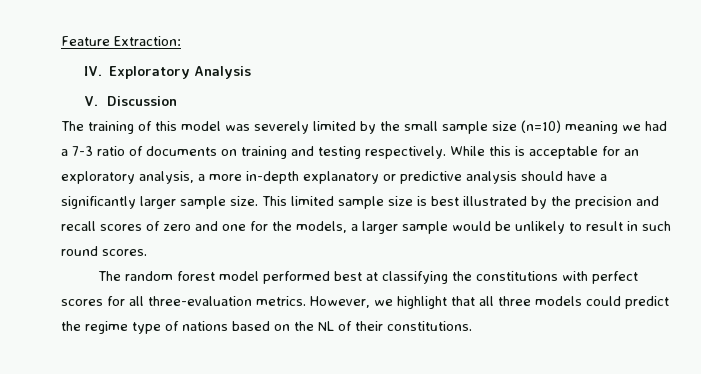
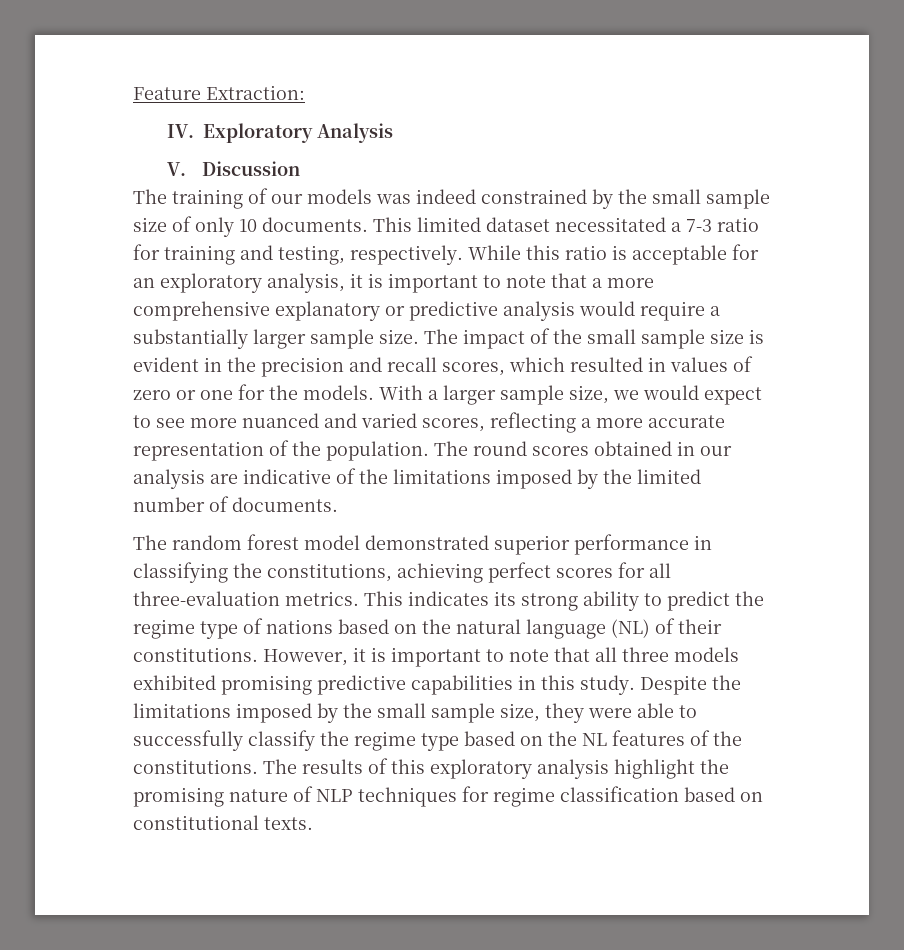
- The training of this model was severely limited by the small sample size (n=10) meaning we had a 7-3 ratio of documents on training and testing respectively.
+ The training of our models was indeed constrained by the small sample size of only 10 documents. This limited dataset necessitated a 7-3 ratio for training and testing, respectively.
- While this is acceptable for an exploratory analysis, a more in-depth explanatory or predictive analysis should have a significantly larger sample size. This limited sample size is best illustrated by the precision and recall scores of zero and one for the models, a larger sample would be unlikely to result in such round scores.
- The random forest model performed best at classifying the constitutions with perfect scores for all three-evaluation metrics.
+ While this ratio is acceptable for an exploratory analysis, it is important to note that a more comprehensive explanatory or predictive analysis would require a substantially larger sample size. The impact of the small sample size is evident in the precision and recall scores, which resulted in values of zero or one for the models. With a larger sample size, we would expect to see more nuanced and varied scores, reflecting a more accurate representation of the population. The round scores obtained in our analysis are indicative of the limitations imposed by the limited number of documents.
+ The random forest model demonstrated superior performance in classifying the constitutions, achieving perfect scores for all three-evaluation metrics.
- However, we highlight that all three models could predict the regime type of nations based on the NL of their constitutions.
+ This indicates its strong ability to predict the regime type of nations based on the natural language (NL) of their constitutions. However, it is important to note that all three models exhibited promising predictive capabilities in this study. Despite the limitations imposed by the small sample size, they were able to successfully classify the regime type based on the NL features of the constitutions. The results of this exploratory analysis highlight the promising nature of NLP techniques for regime classification based on constitutional texts.

